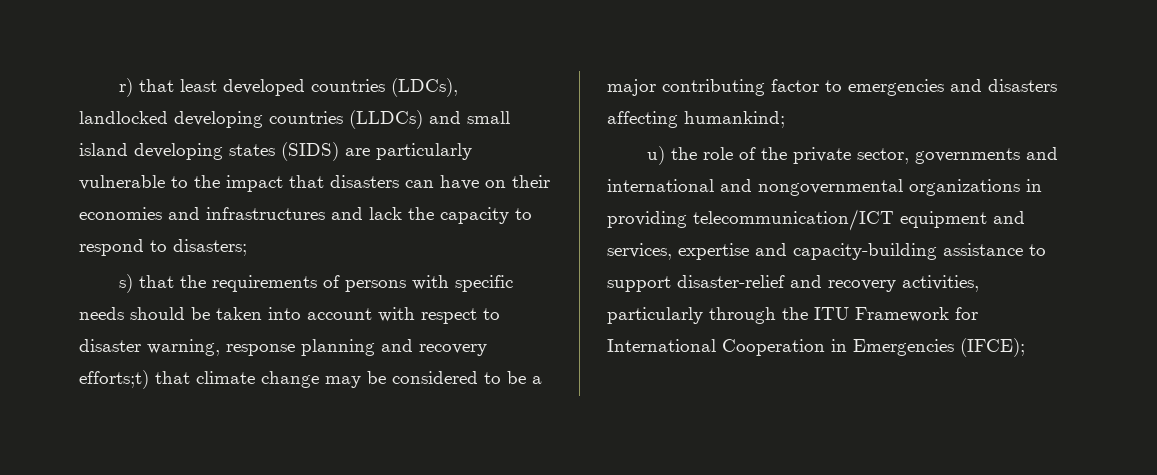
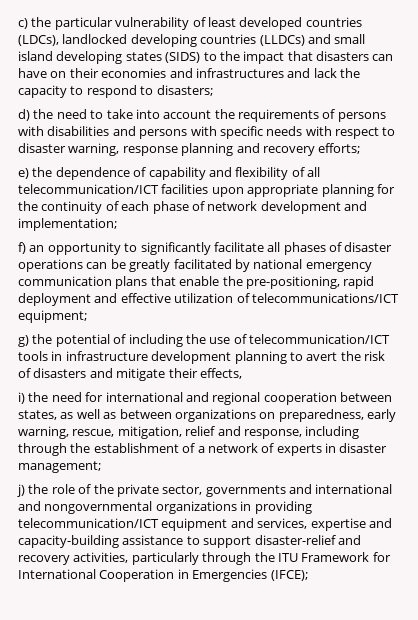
- r) that least developed countries (LDCs), landlocked developing countries (LLDCs) and small island developing states (SIDS) are particularly vulnerable to the impact that disasters can have on their economies and infrastructures and lack the capacity to respond to disasters;
+ c) the particular vulnerability of least developed countries (LDCs), landlocked developing countries (LLDCs) and small island developing states (SIDS) to the impact that disasters can have on their economies and infrastructures and lack the capacity to respond to disasters;
- s) that the requirements of persons with specific needs should be taken into account with respect to disaster warning, response planning and recovery efforts;t) that climate change may be considered to be a major contributing factor to emergencies and disasters affecting humankind;
- u) the role of the private sector, governments and international and nongovernmental organizations in providing telecommunication/ICT equipment and services, expertise and capacity-building assistance to support disaster-relief and recovery activities, particularly through the ITU Framework for International Cooperation in Emergencies (IFCE);
+ d) the need to take into account the requirements of persons with disabilities and persons with specific needs with respect to disaster warning, response planning and recovery efforts;
+ e) the dependence of capability and flexibility of all telecommunication/ICT facilities upon appropriate planning for the continuity of each phase of network development and implementation;
+ f) an opportunity to significantly facilitate all phases of disaster operations can be greatly facilitated by national emergency communication plans that enable the pre-positioning, rapid deployment and effective utilization of telecommunications/ICT equipment;
+ g) the potential of including the use of telecommunication/ICT tools in infrastructure development planning to avert the risk of disasters and mitigate their effects,
+ i) the need for international and regional cooperation between states, as well as between organizations on preparedness, early warning, rescue, mitigation, relief and response, including through the establishment of a network of experts in disaster management;
+ j) the role of the private sector, governments and international and nongovernmental organizations in providing telecommunication/ICT equipment and services, expertise and capacity-building assistance to support disaster-relief and recovery activities, particularly through the ITU Framework for International Cooperation in Emergencies (IFCE);

